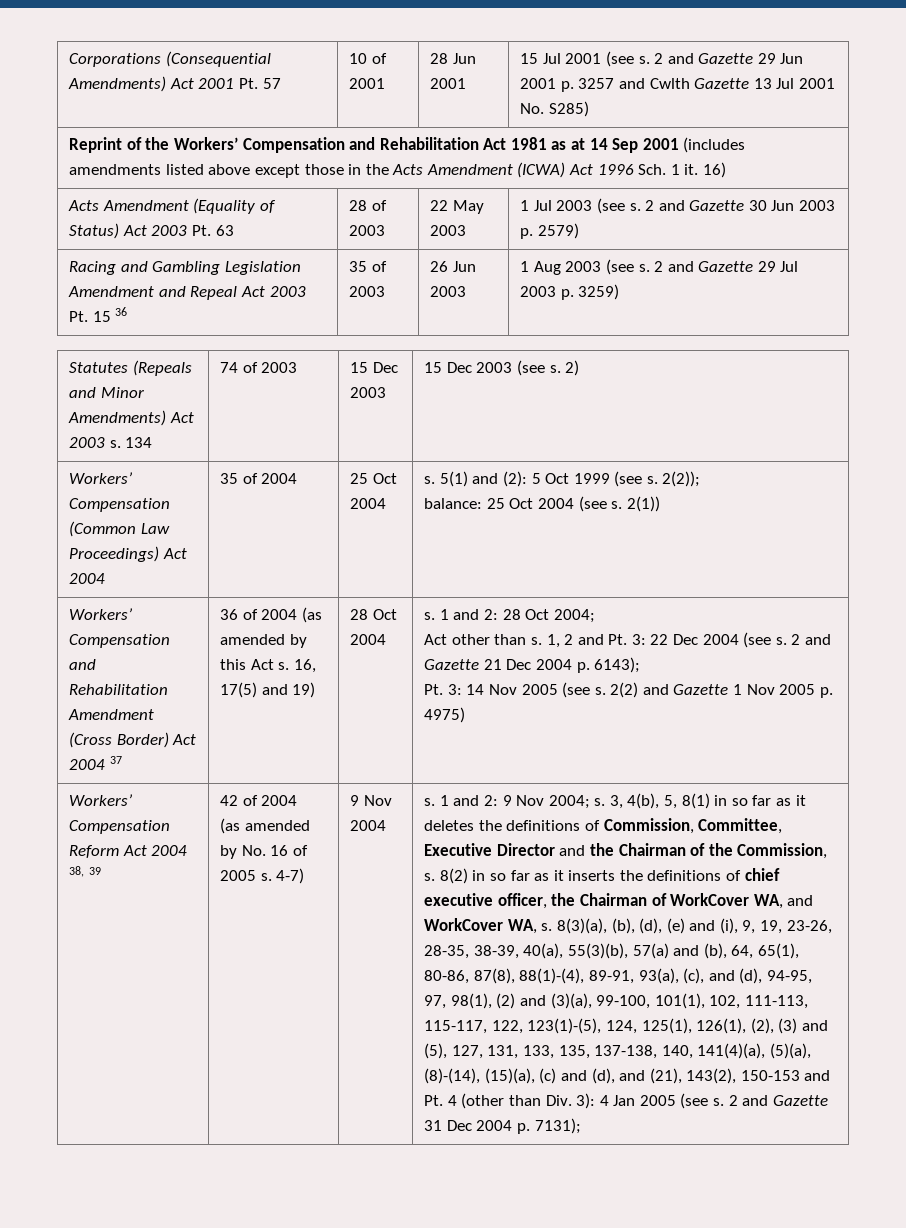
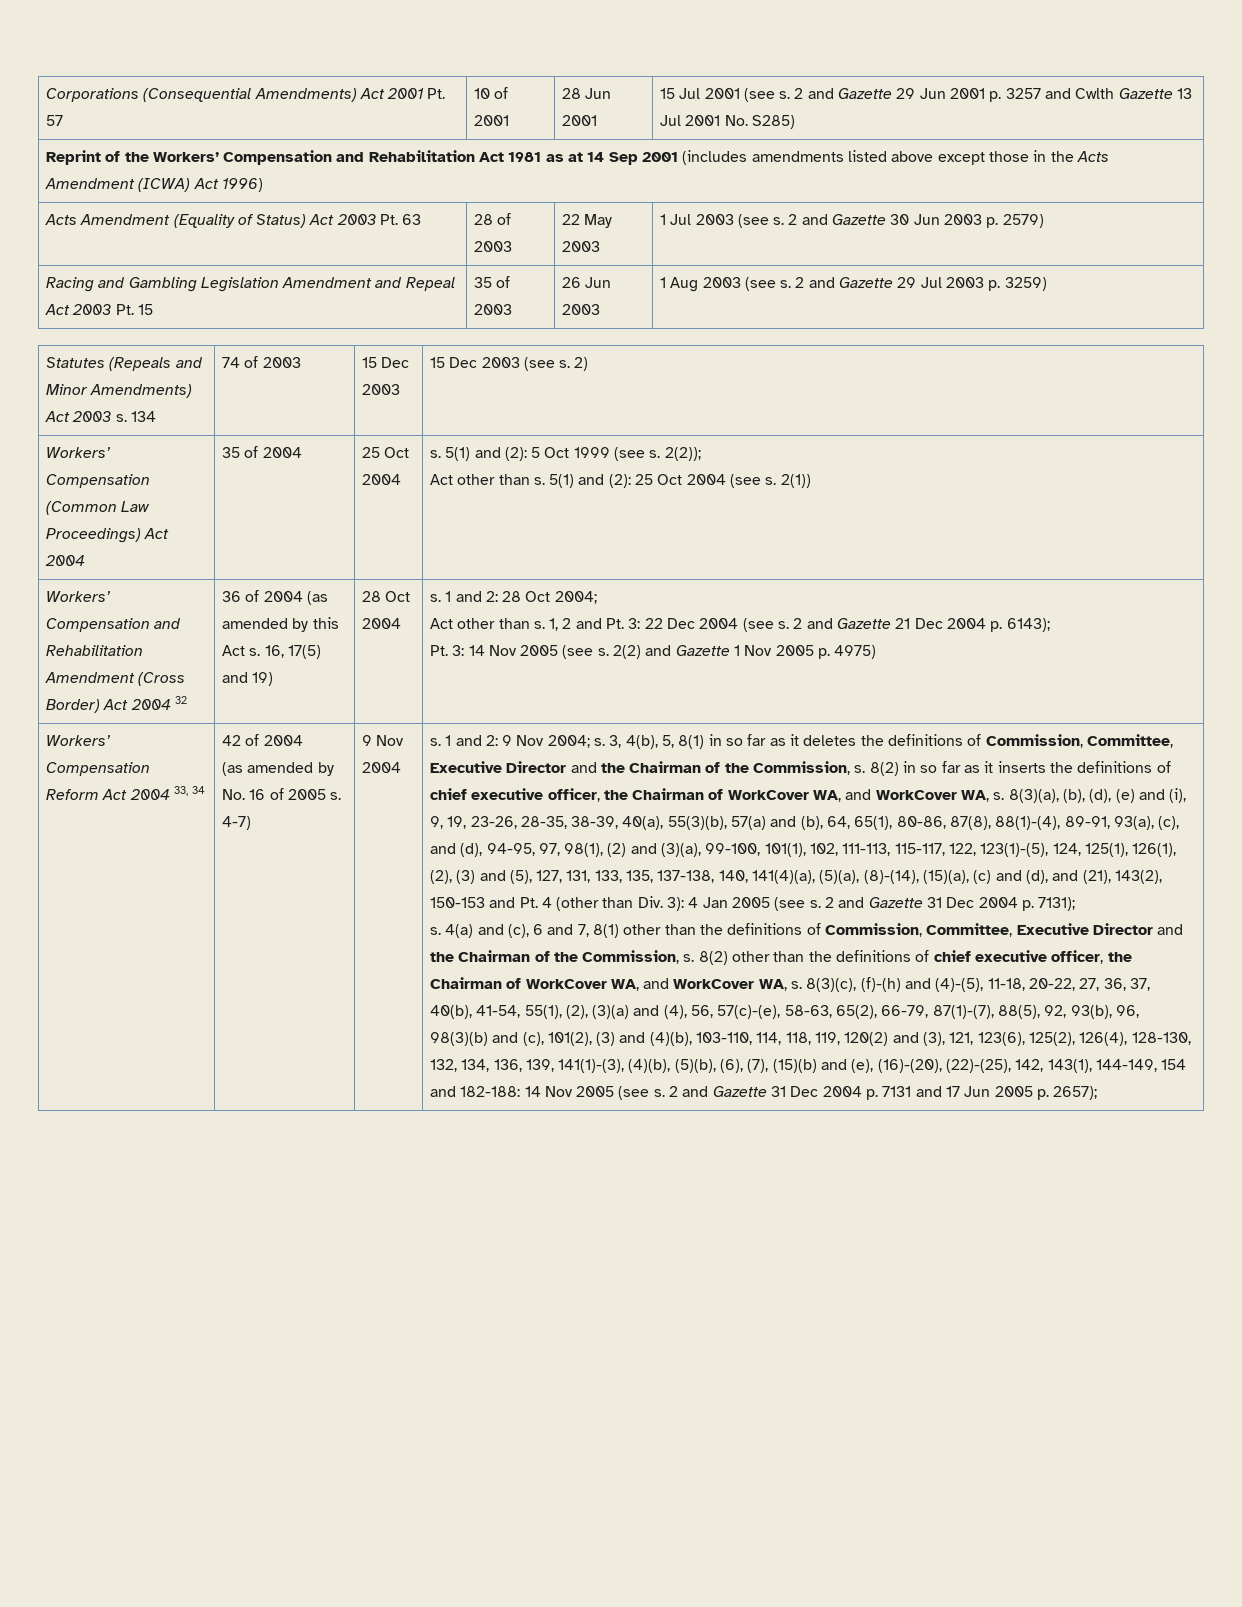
- Reprint of the Workers’ Compensation and Rehabilitation Act 1981 as at 14 Sep 2001 (includes amendments listed above except those in the Acts Amendment (ICWA) Act 1996 Sch. 1 it. 16)
+ Reprint of the Workers’ Compensation and Rehabilitation Act 1981 as at 14 Sep 2001 (includes amendments listed above except those in the Acts Amendment (ICWA) Act 1996)
- Racing and Gambling Legislation Amendment and Repeal Act 2003 Pt. 15 36 | 35 of 2003 | 26 Jun 2003 | 1 Aug 2003 (see s. 2 and Gazette 29 Jul 2003 p. 3259)
+ Racing and Gambling Legislation Amendment and Repeal Act 2003 Pt. 15 | 35 of 2003 | 26 Jun 2003 | 1 Aug 2003 (see s. 2 and Gazette 29 Jul 2003 p. 3259)
  Workers’ Compensation (Common Law Proceedings) Act 2004 | 35 of 2004 | 25 Oct 2004 | s. 5(1) and (2): 5 Oct 1999 (see s. 2(2));
- balance: 25 Oct 2004 (see s. 2(1))
+ Act other than s. 5(1) and (2): 25 Oct 2004 (see s. 2(1))
- Workers’ Compensation and Rehabilitation Amendment (Cross Border) Act 2004 37
+ Workers’ Compensation and Rehabilitation Amendment (Cross Border) Act 2004 32
- Workers’ Compensation Reform Act 2004 38, 39
+ Workers’ Compensation Reform Act 2004 33, 34
+ s. 4(a) and (c), 6 and 7, 8(1) other than the definitions of Commission, Committee, Executive Director and the Chairman of the Commission, s. 8(2) other than the definitions of chief executive officer, the Chairman of WorkCover WA, and WorkCover WA, s. 8(3)(c), (f)-(h) and (4)-(5), 11-18, 20-22, 27, 36, 37, 40(b), 41-54, 55(1), (2), (3)(a) and (4), 56, 57(c)-(e), 58-63, 65(2), 66-79, 87(1)-(7), 88(5), 92, 93(b), 96, 98(3)(b) and (c), 101(2), (3) and (4)(b), 103-110, 114, 118, 119, 120(2) and (3), 121, 123(6), 125(2), 126(4), 128-130, 132, 134, 136, 139, 141(1)-(3), (4)(b), (5)(b), (6), (7), (15)(b) and (e), (16)-(20), (22)-(25), 142, 143(1), 144-149, 154 and 182-188: 14 Nov 2005 (see s. 2 and Gazette 31 Dec 2004 p. 7131 and 17 Jun 2005 p. 2657);

